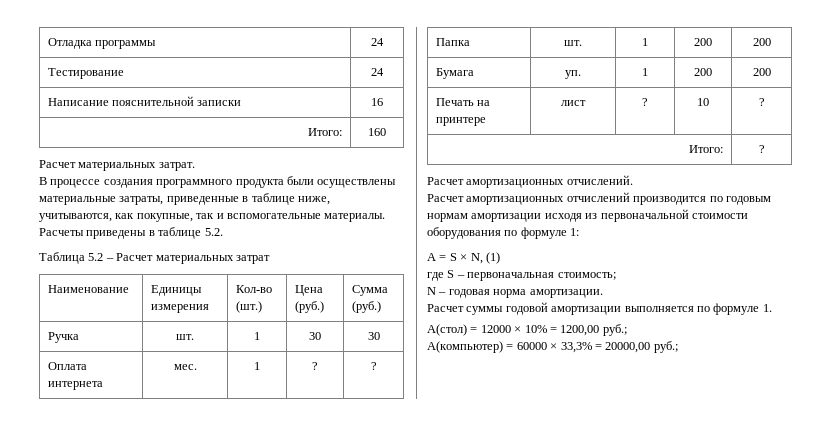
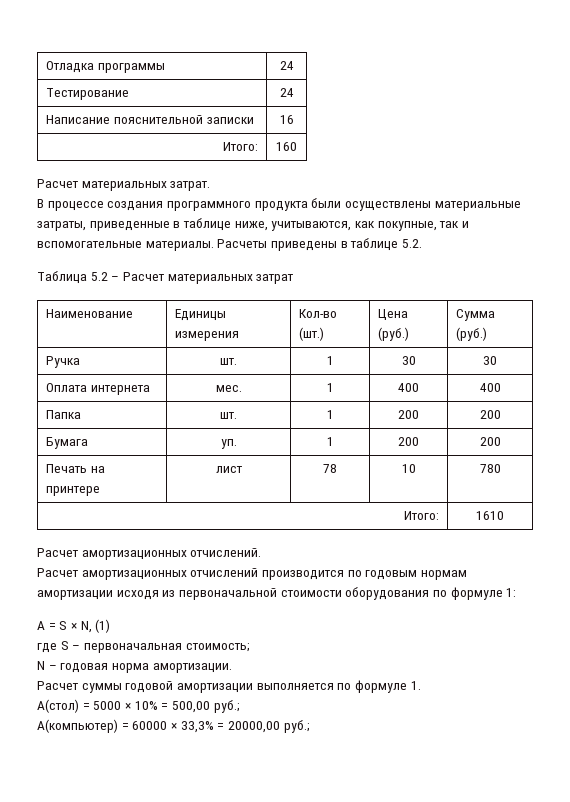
- Оплата интернета | мес. | 1 | ? | ?
+ Оплата интернета | мес. | 1 | 400 | 400
- Печать на принтере | лист | ? | 10 | ?
- Итого: | ?
+ Печать на принтере | лист | 78 | 10 | 780
+ Итого: | 1610
- А(стол) = 12000 × 10% = 1200,00 руб.;
+ А(стол) = 5000 × 10% = 500,00 руб.;

